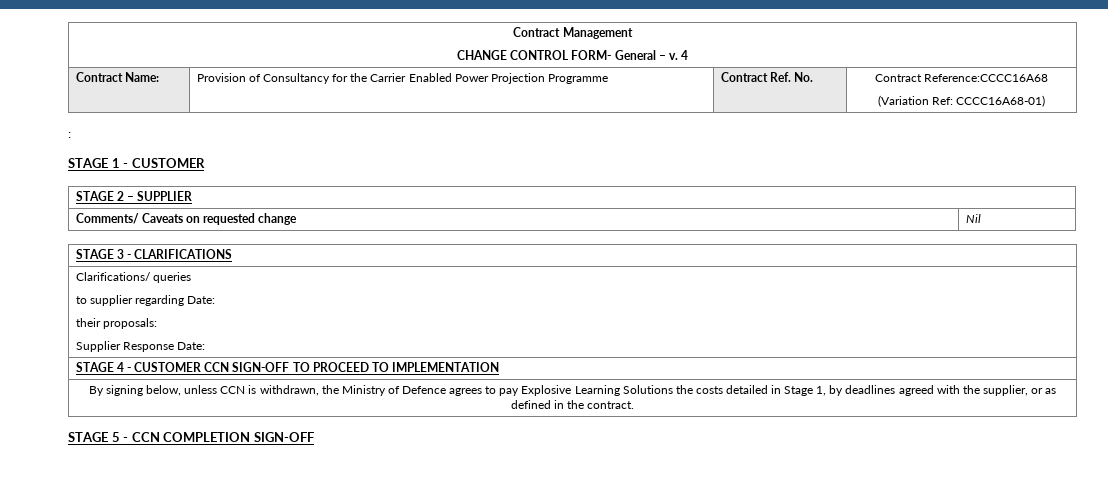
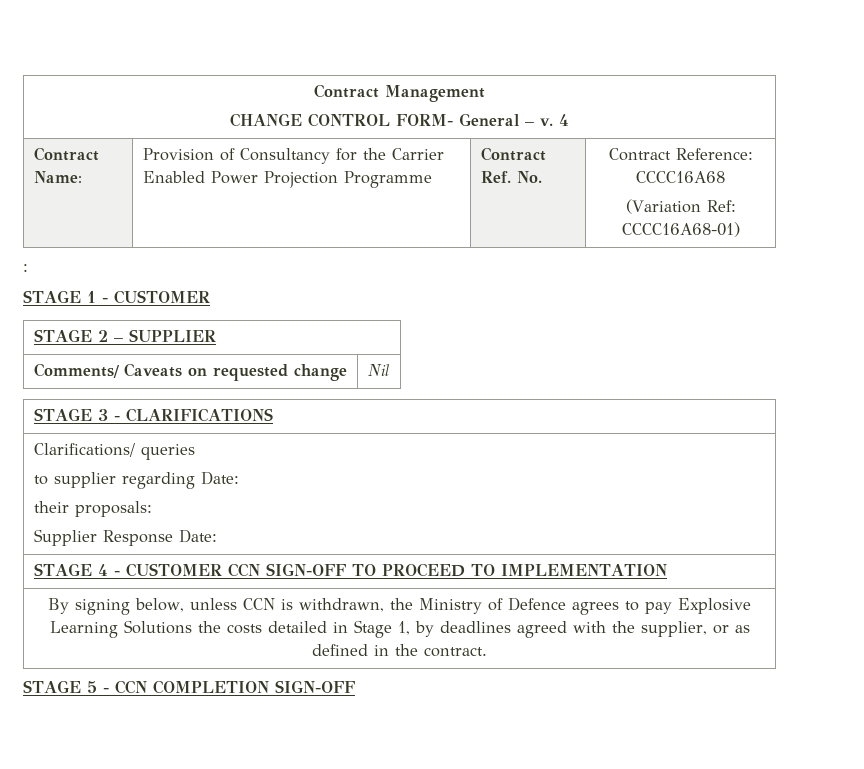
- Contract Name: | Provision of Consultancy for the Carrier Enabled Power Projection Programme | Contract Ref. No. | Contract Reference:CCCC16A68
+ Contract Name: | Provision of Consultancy for the Carrier Enabled Power Projection Programme | Contract Ref. No. | Contract Reference: CCCC16A68

